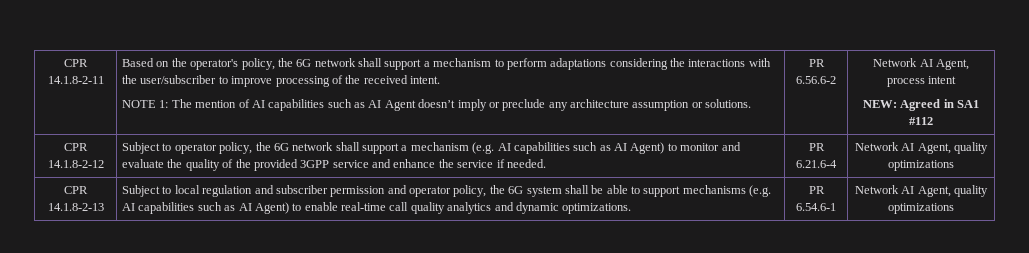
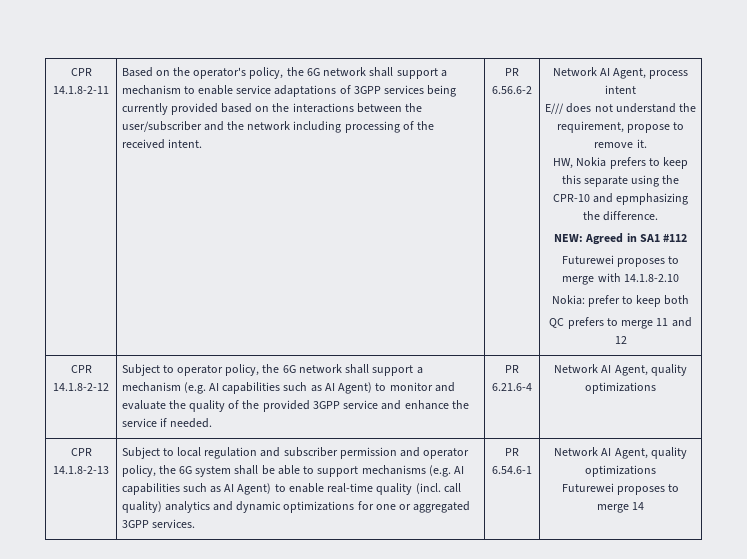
- Based on the operator's policy, the 6G network shall support a mechanism to perform adaptations considering the interactions with the user/subscriber to improve processing of the received intent.
+ Based on the operator's policy, the 6G network shall support a mechanism to enable service adaptations of 3GPP services being currently provided based on the interactions between the user/subscriber and the network including processing of the received intent.
- NOTE 1: The mention of AI capabilities such as AI Agent doesn’t imply or preclude any architecture assumption or solutions.
+ E/// does not understand the requirement, propose to remove it.
+ HW, Nokia prefers to keep this separate using the CPR-10 and epmphasizing the difference.
+ Futurewei proposes to merge with 14.1.8-2.10
+ Nokia: prefer to keep both
+ QC prefers to merge 11 and 12
- Subject to local regulation and subscriber permission and operator policy, the 6G system shall be able to support mechanisms (e.g. AI capabilities such as AI Agent) to enable real-time call quality analytics and dynamic optimizations.
+ Subject to local regulation and subscriber permission and operator policy, the 6G system shall be able to support mechanisms (e.g. AI capabilities such as AI Agent) to enable real-time quality (incl. call quality) analytics and dynamic optimizations for one or aggregated 3GPP services.
+ Futurewei proposes to merge 14

